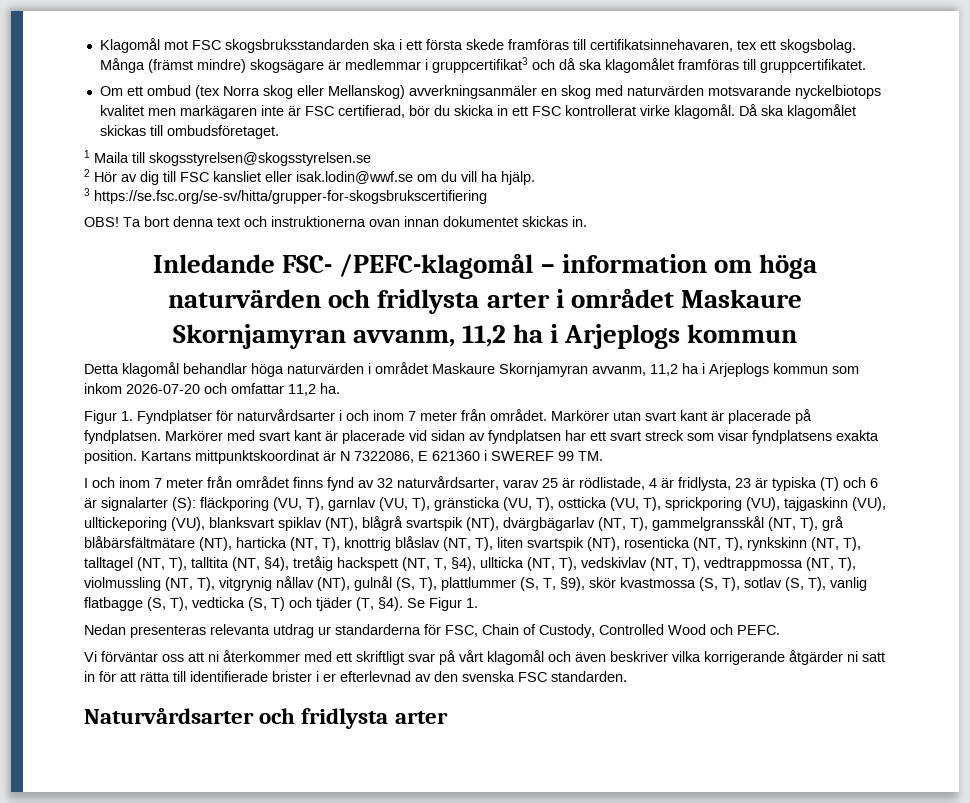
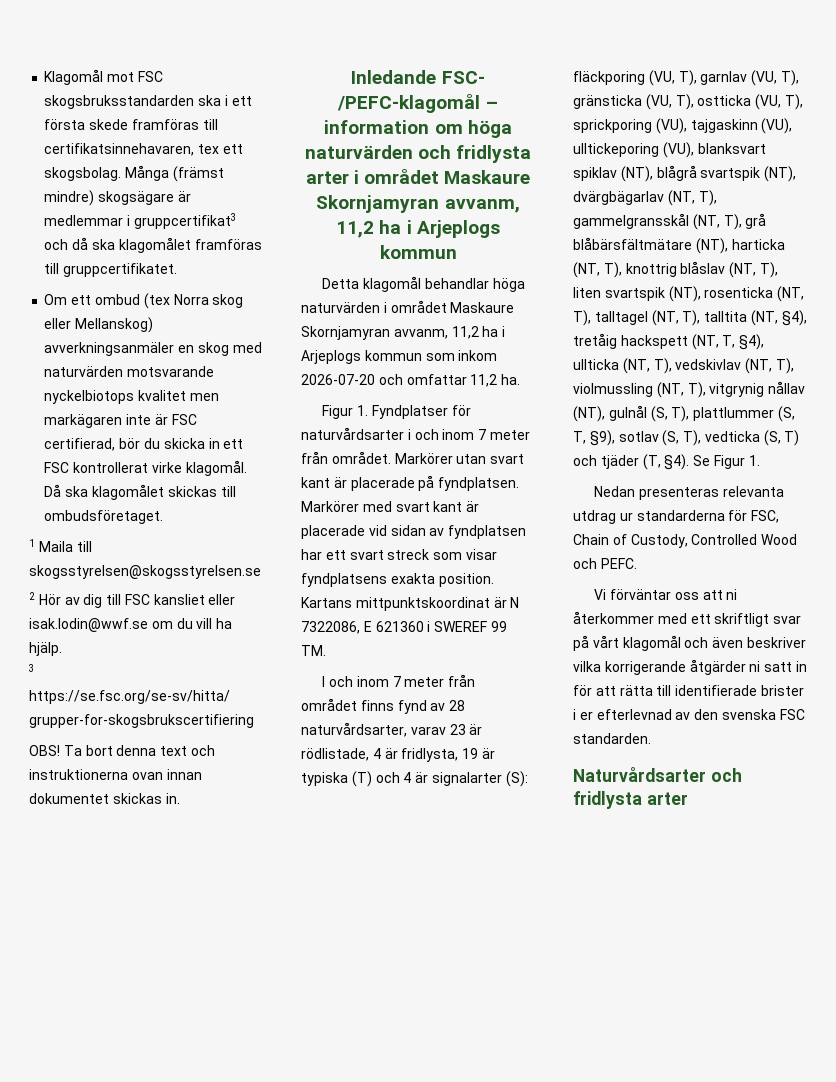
- I och inom 7 meter från området finns fynd av 32 naturvårdsarter, varav 25 är rödlistade, 4 är fridlysta, 23 är typiska (T) och 6 är signalarter (S):
+ I och inom 7 meter från området finns fynd av 28 naturvårdsarter, varav 23 är rödlistade, 4 är fridlysta, 19 är typiska (T) och 4 är signalarter (S):
- fläckporing (VU, T), garnlav (VU, T), gränsticka (VU, T), ostticka (VU, T), sprickporing (VU), tajgaskinn (VU), ulltickeporing (VU), blanksvart spiklav (NT), blågrå svartspik (NT), dvärgbägarlav (NT, T), gammelgransskål (NT, T), grå blåbärsfältmätare (NT), harticka (NT, T), knottrig blåslav (NT, T), liten svartspik (NT), rosenticka (NT, T), rynkskinn (NT, T), talltagel (NT, T), talltita (NT, §4), tretåig hackspett (NT, T, §4), ullticka (NT, T), vedskivlav (NT, T), vedtrappmossa (NT, T), violmussling (NT, T), vitgrynig nållav (NT), gulnål (S, T), plattlummer (S, T, §9), skör kvastmossa (S, T), sotlav (S, T), vanlig flatbagge (S, T), vedticka (S, T) och tjäder (T, §4).
+ fläckporing (VU, T), garnlav (VU, T), gränsticka (VU, T), ostticka (VU, T), sprickporing (VU), tajgaskinn (VU), ulltickeporing (VU), blanksvart spiklav (NT), blågrå svartspik (NT), dvärgbägarlav (NT, T), gammelgransskål (NT, T), grå blåbärsfältmätare (NT), harticka (NT, T), knottrig blåslav (NT, T), liten svartspik (NT), rosenticka (NT, T), talltagel (NT, T), talltita (NT, §4), tretåig hackspett (NT, T, §4), ullticka (NT, T), vedskivlav (NT, T), violmussling (NT, T), vitgrynig nållav (NT), gulnål (S, T), plattlummer (S, T, §9), sotlav (S, T), vedticka (S, T) och tjäder (T, §4).

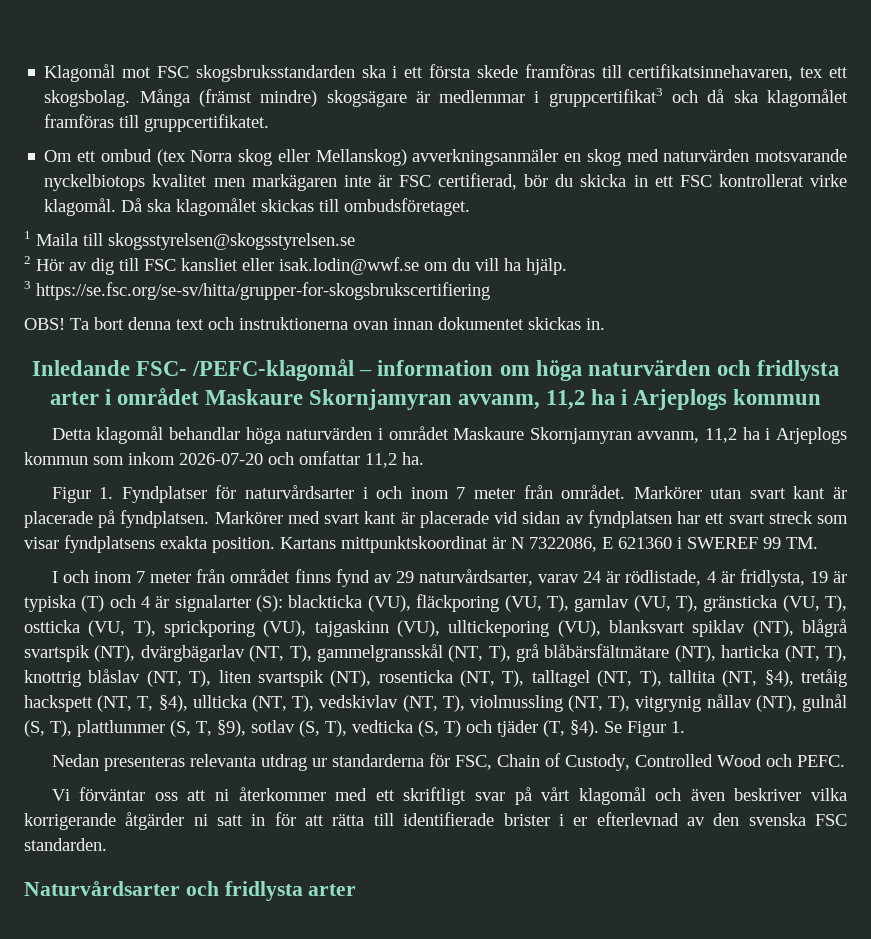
- I och inom 7 meter från området finns fynd av 28 naturvårdsarter, varav 23 är rödlistade, 4 är fridlysta, 19 är typiska (T) och 4 är signalarter (S):
+ I och inom 7 meter från området finns fynd av 29 naturvårdsarter, varav 24 är rödlistade, 4 är fridlysta, 19 är typiska (T) och 4 är signalarter (S):
- fläckporing (VU, T), garnlav (VU, T), gränsticka (VU, T), ostticka (VU, T), sprickporing (VU), tajgaskinn (VU), ulltickeporing (VU), blanksvart spiklav (NT), blågrå svartspik (NT), dvärgbägarlav (NT, T), gammelgransskål (NT, T), grå blåbärsfältmätare (NT), harticka (NT, T), knottrig blåslav (NT, T), liten svartspik (NT), rosenticka (NT, T), talltagel (NT, T), talltita (NT, §4), tretåig hackspett (NT, T, §4), ullticka (NT, T), vedskivlav (NT, T), violmussling (NT, T), vitgrynig nållav (NT), gulnål (S, T), plattlummer (S, T, §9), sotlav (S, T), vedticka (S, T) och tjäder (T, §4).
+ blackticka (VU), fläckporing (VU, T), garnlav (VU, T), gränsticka (VU, T), ostticka (VU, T), sprickporing (VU), tajgaskinn (VU), ulltickeporing (VU), blanksvart spiklav (NT), blågrå svartspik (NT), dvärgbägarlav (NT, T), gammelgransskål (NT, T), grå blåbärsfältmätare (NT), harticka (NT, T), knottrig blåslav (NT, T), liten svartspik (NT), rosenticka (NT, T), talltagel (NT, T), talltita (NT, §4), tretåig hackspett (NT, T, §4), ullticka (NT, T), vedskivlav (NT, T), violmussling (NT, T), vitgrynig nållav (NT), gulnål (S, T), plattlummer (S, T, §9), sotlav (S, T), vedticka (S, T) och tjäder (T, §4).

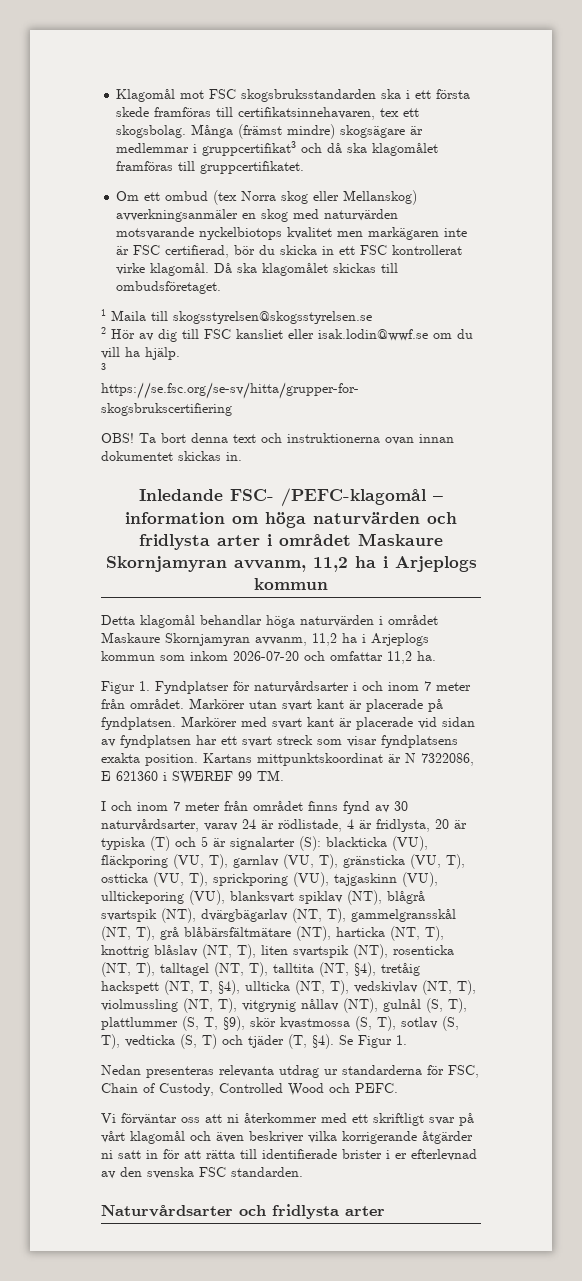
- I och inom 7 meter från området finns fynd av 29 naturvårdsarter, varav 24 är rödlistade, 4 är fridlysta, 19 är typiska (T) och 4 är signalarter (S):
+ I och inom 7 meter från området finns fynd av 30 naturvårdsarter, varav 24 är rödlistade, 4 är fridlysta, 20 är typiska (T) och 5 är signalarter (S):
- blackticka (VU), fläckporing (VU, T), garnlav (VU, T), gränsticka (VU, T), ostticka (VU, T), sprickporing (VU), tajgaskinn (VU), ulltickeporing (VU), blanksvart spiklav (NT), blågrå svartspik (NT), dvärgbägarlav (NT, T), gammelgransskål (NT, T), grå blåbärsfältmätare (NT), harticka (NT, T), knottrig blåslav (NT, T), liten svartspik (NT), rosenticka (NT, T), talltagel (NT, T), talltita (NT, §4), tretåig hackspett (NT, T, §4), ullticka (NT, T), vedskivlav (NT, T), violmussling (NT, T), vitgrynig nållav (NT), gulnål (S, T), plattlummer (S, T, §9), sotlav (S, T), vedticka (S, T) och tjäder (T, §4).
+ blackticka (VU), fläckporing (VU, T), garnlav (VU, T), gränsticka (VU, T), ostticka (VU, T), sprickporing (VU), tajgaskinn (VU), ulltickeporing (VU), blanksvart spiklav (NT), blågrå svartspik (NT), dvärgbägarlav (NT, T), gammelgransskål (NT, T), grå blåbärsfältmätare (NT), harticka (NT, T), knottrig blåslav (NT, T), liten svartspik (NT), rosenticka (NT, T), talltagel (NT, T), talltita (NT, §4), tretåig hackspett (NT, T, §4), ullticka (NT, T), vedskivlav (NT, T), violmussling (NT, T), vitgrynig nållav (NT), gulnål (S, T), plattlummer (S, T, §9), skör kvastmossa (S, T), sotlav (S, T), vedticka (S, T) och tjäder (T, §4).

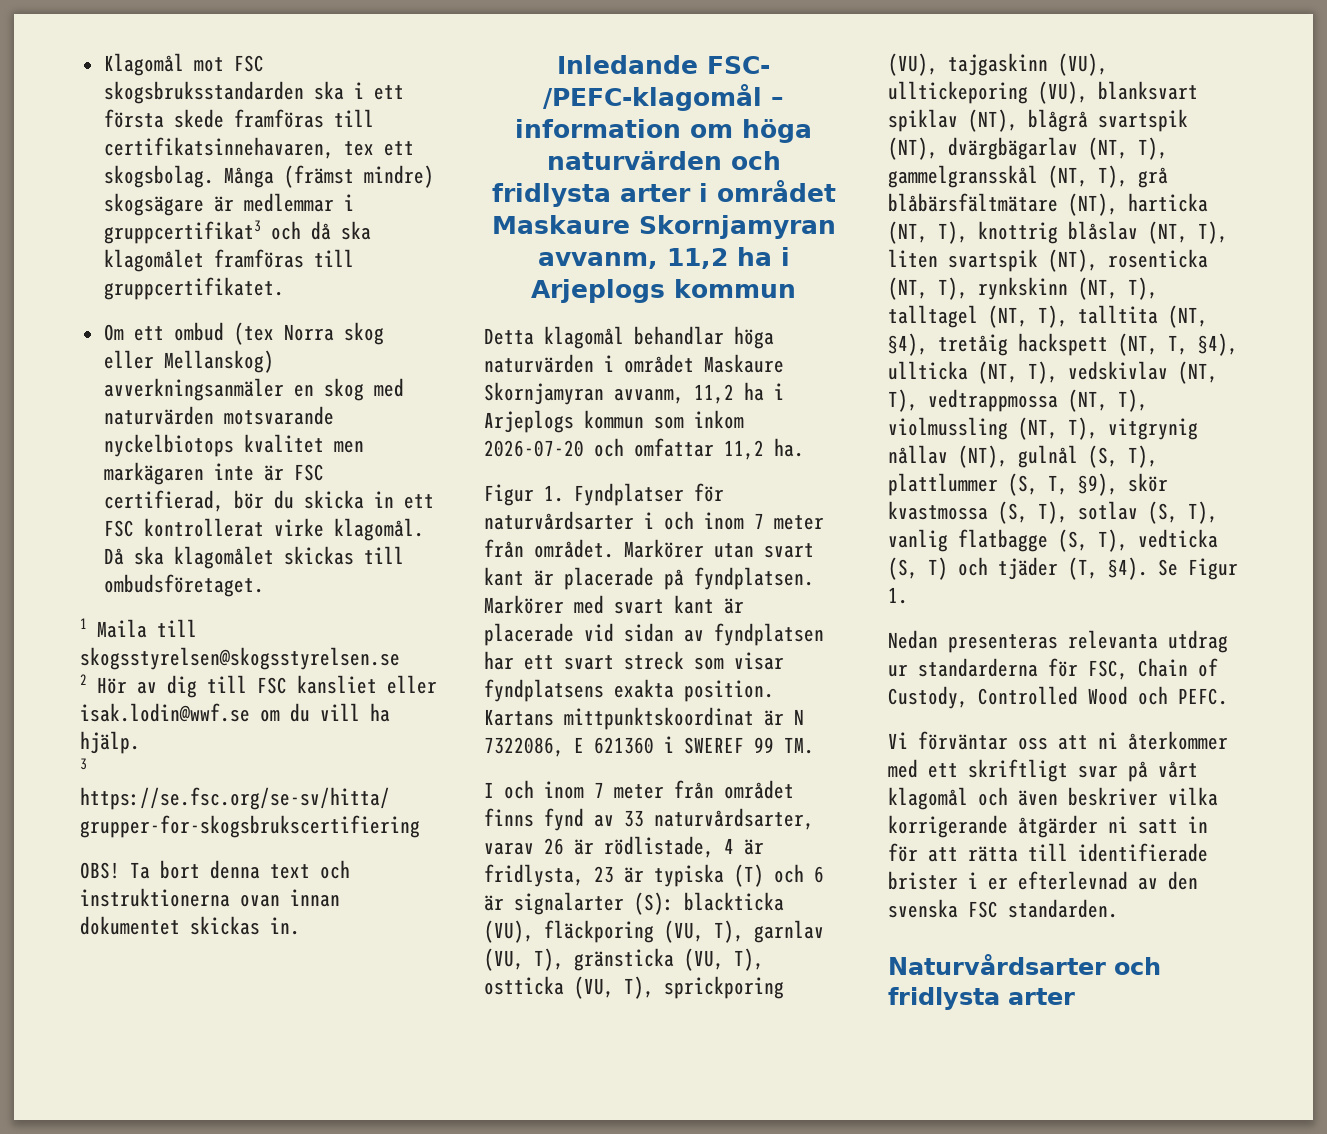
- I och inom 7 meter från området finns fynd av 30 naturvårdsarter, varav 24 är rödlistade, 4 är fridlysta, 20 är typiska (T) och 5 är signalarter (S):
+ I och inom 7 meter från området finns fynd av 33 naturvårdsarter, varav 26 är rödlistade, 4 är fridlysta, 23 är typiska (T) och 6 är signalarter (S):
- blackticka (VU), fläckporing (VU, T), garnlav (VU, T), gränsticka (VU, T), ostticka (VU, T), sprickporing (VU), tajgaskinn (VU), ulltickeporing (VU), blanksvart spiklav (NT), blågrå svartspik (NT), dvärgbägarlav (NT, T), gammelgransskål (NT, T), grå blåbärsfältmätare (NT), harticka (NT, T), knottrig blåslav (NT, T), liten svartspik (NT), rosenticka (NT, T), talltagel (NT, T), talltita (NT, §4), tretåig hackspett (NT, T, §4), ullticka (NT, T), vedskivlav (NT, T), violmussling (NT, T), vitgrynig nållav (NT), gulnål (S, T), plattlummer (S, T, §9), skör kvastmossa (S, T), sotlav (S, T), vedticka (S, T) och tjäder (T, §4).
+ blackticka (VU), fläckporing (VU, T), garnlav (VU, T), gränsticka (VU, T), ostticka (VU, T), sprickporing (VU), tajgaskinn (VU), ulltickeporing (VU), blanksvart spiklav (NT), blågrå svartspik (NT), dvärgbägarlav (NT, T), gammelgransskål (NT, T), grå blåbärsfältmätare (NT), harticka (NT, T), knottrig blåslav (NT, T), liten svartspik (NT), rosenticka (NT, T), rynkskinn (NT, T), talltagel (NT, T), talltita (NT, §4), tretåig hackspett (NT, T, §4), ullticka (NT, T), vedskivlav (NT, T), vedtrappmossa (NT, T), violmussling (NT, T), vitgrynig nållav (NT), gulnål (S, T), plattlummer (S, T, §9), skör kvastmossa (S, T), sotlav (S, T), vanlig flatbagge (S, T), vedticka (S, T) och tjäder (T, §4).

